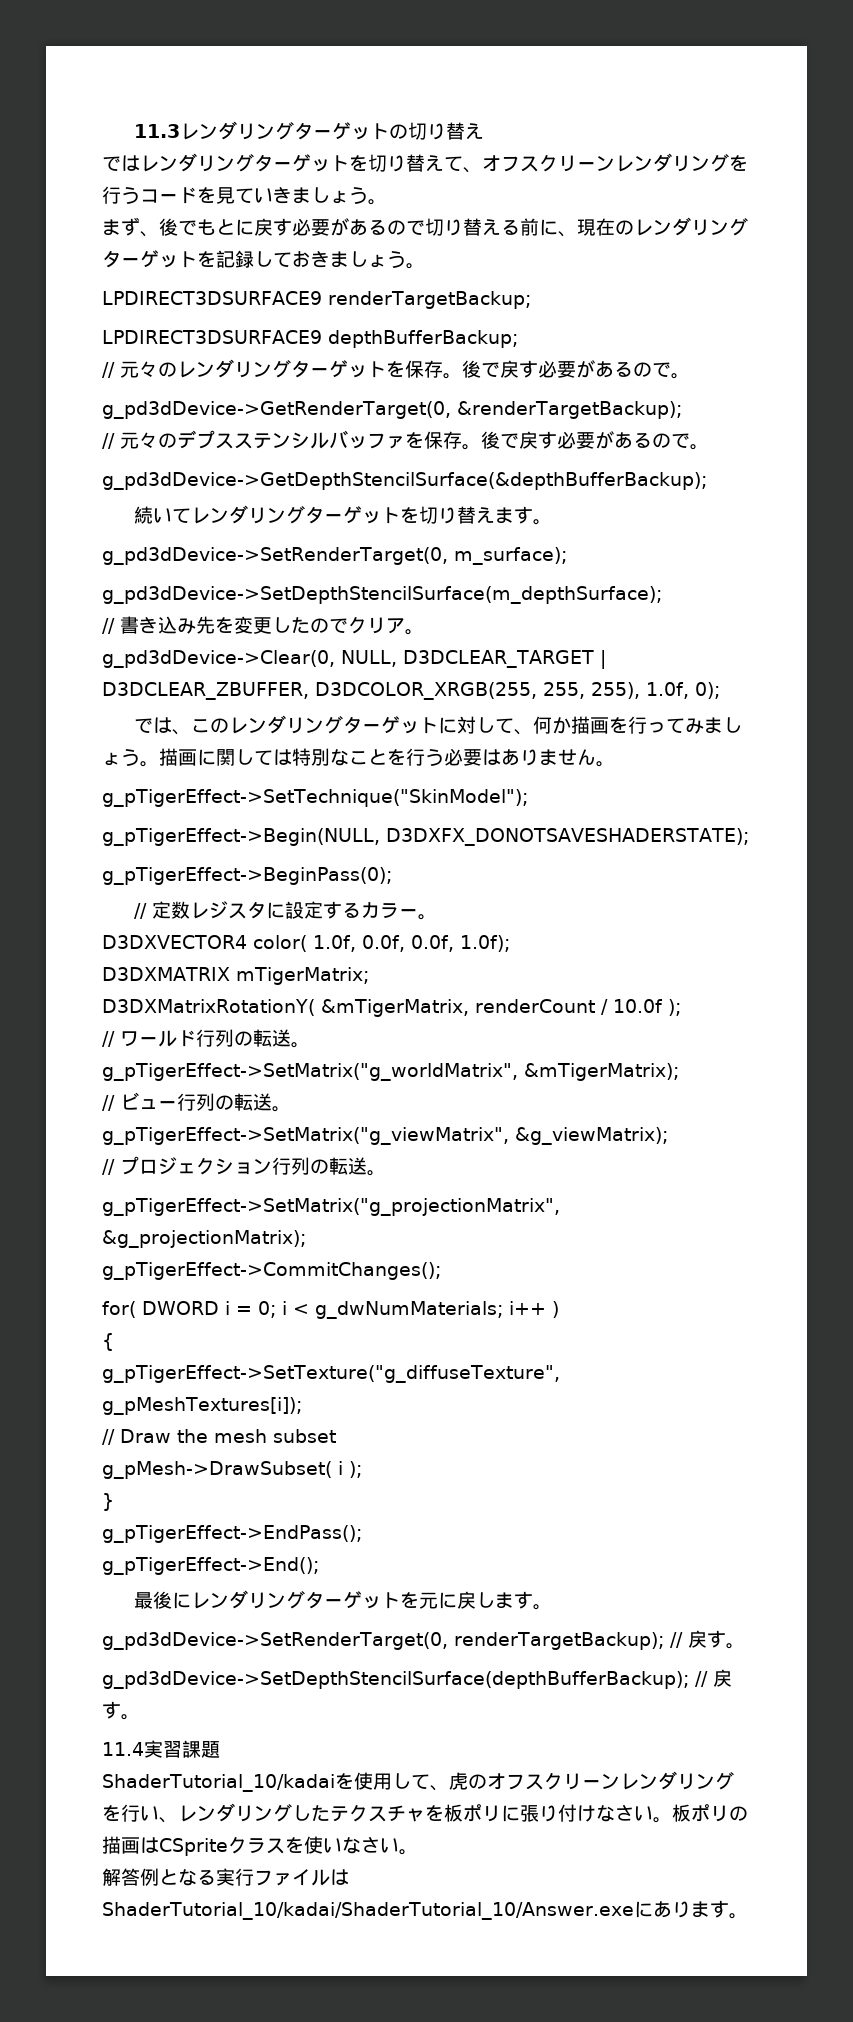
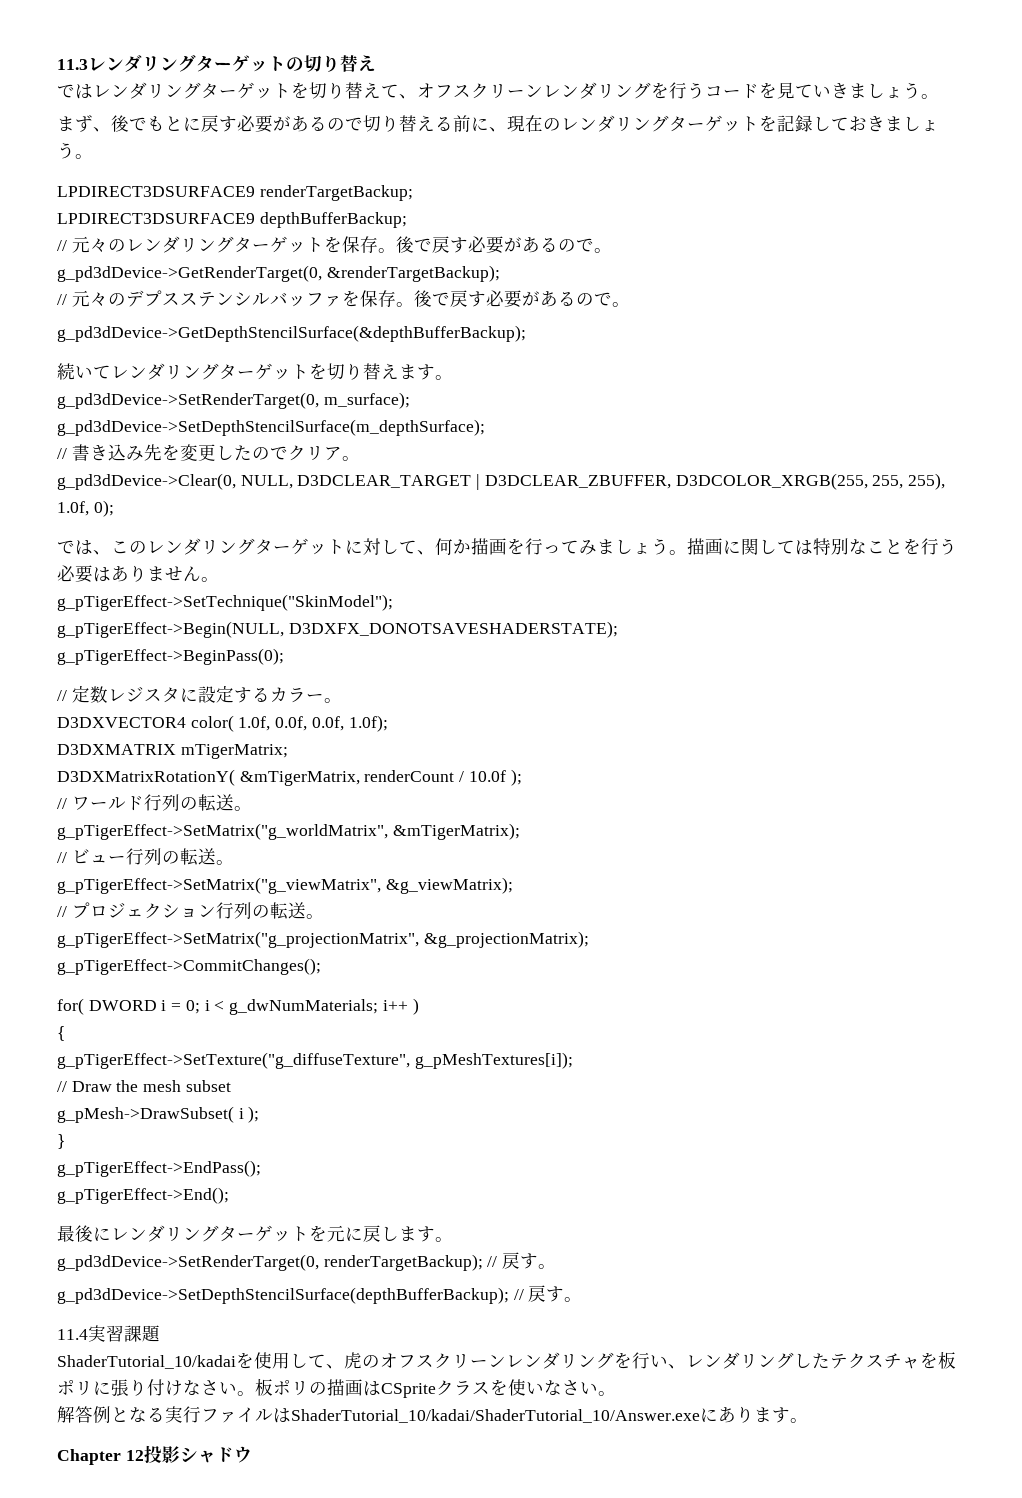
+ Chapter 12投影シャドウ

